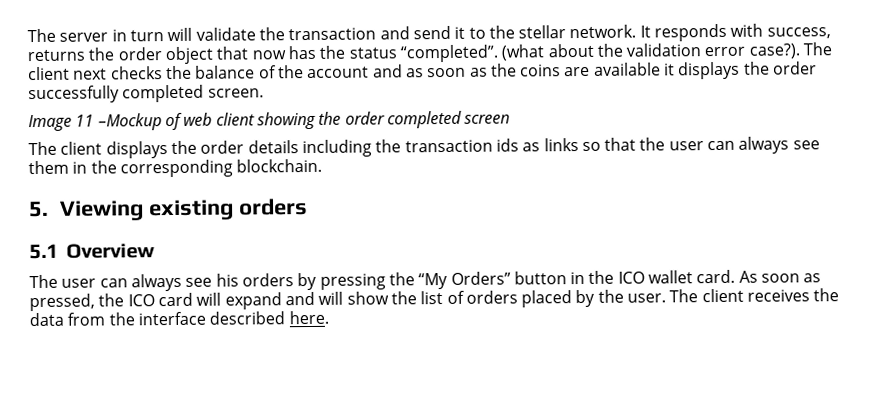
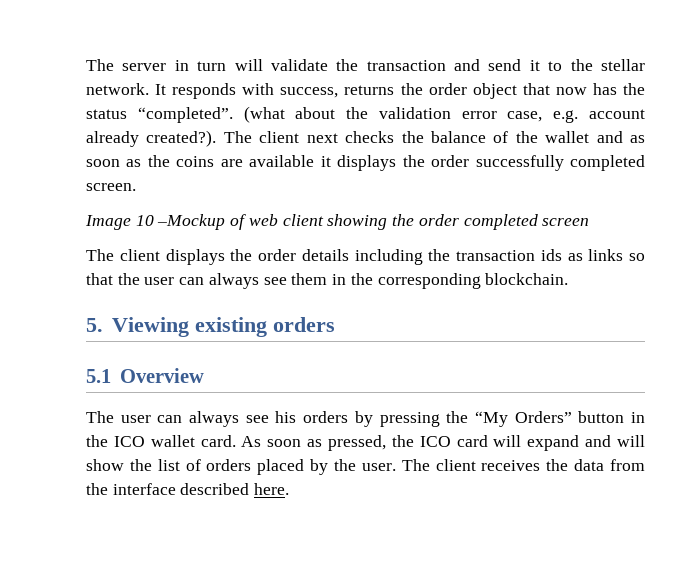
- (what about the validation error case?).
+ (what about the validation error case, e.g. account already created?).
- The client next checks the balance of the account and as soon as the coins are available it displays the order successfully completed screen.
+ The client next checks the balance of the wallet and as soon as the coins are available it displays the order successfully completed screen.
- Image 11 –Mockup of web client showing the order completed screen
+ Image 10 –Mockup of web client showing the order completed screen

